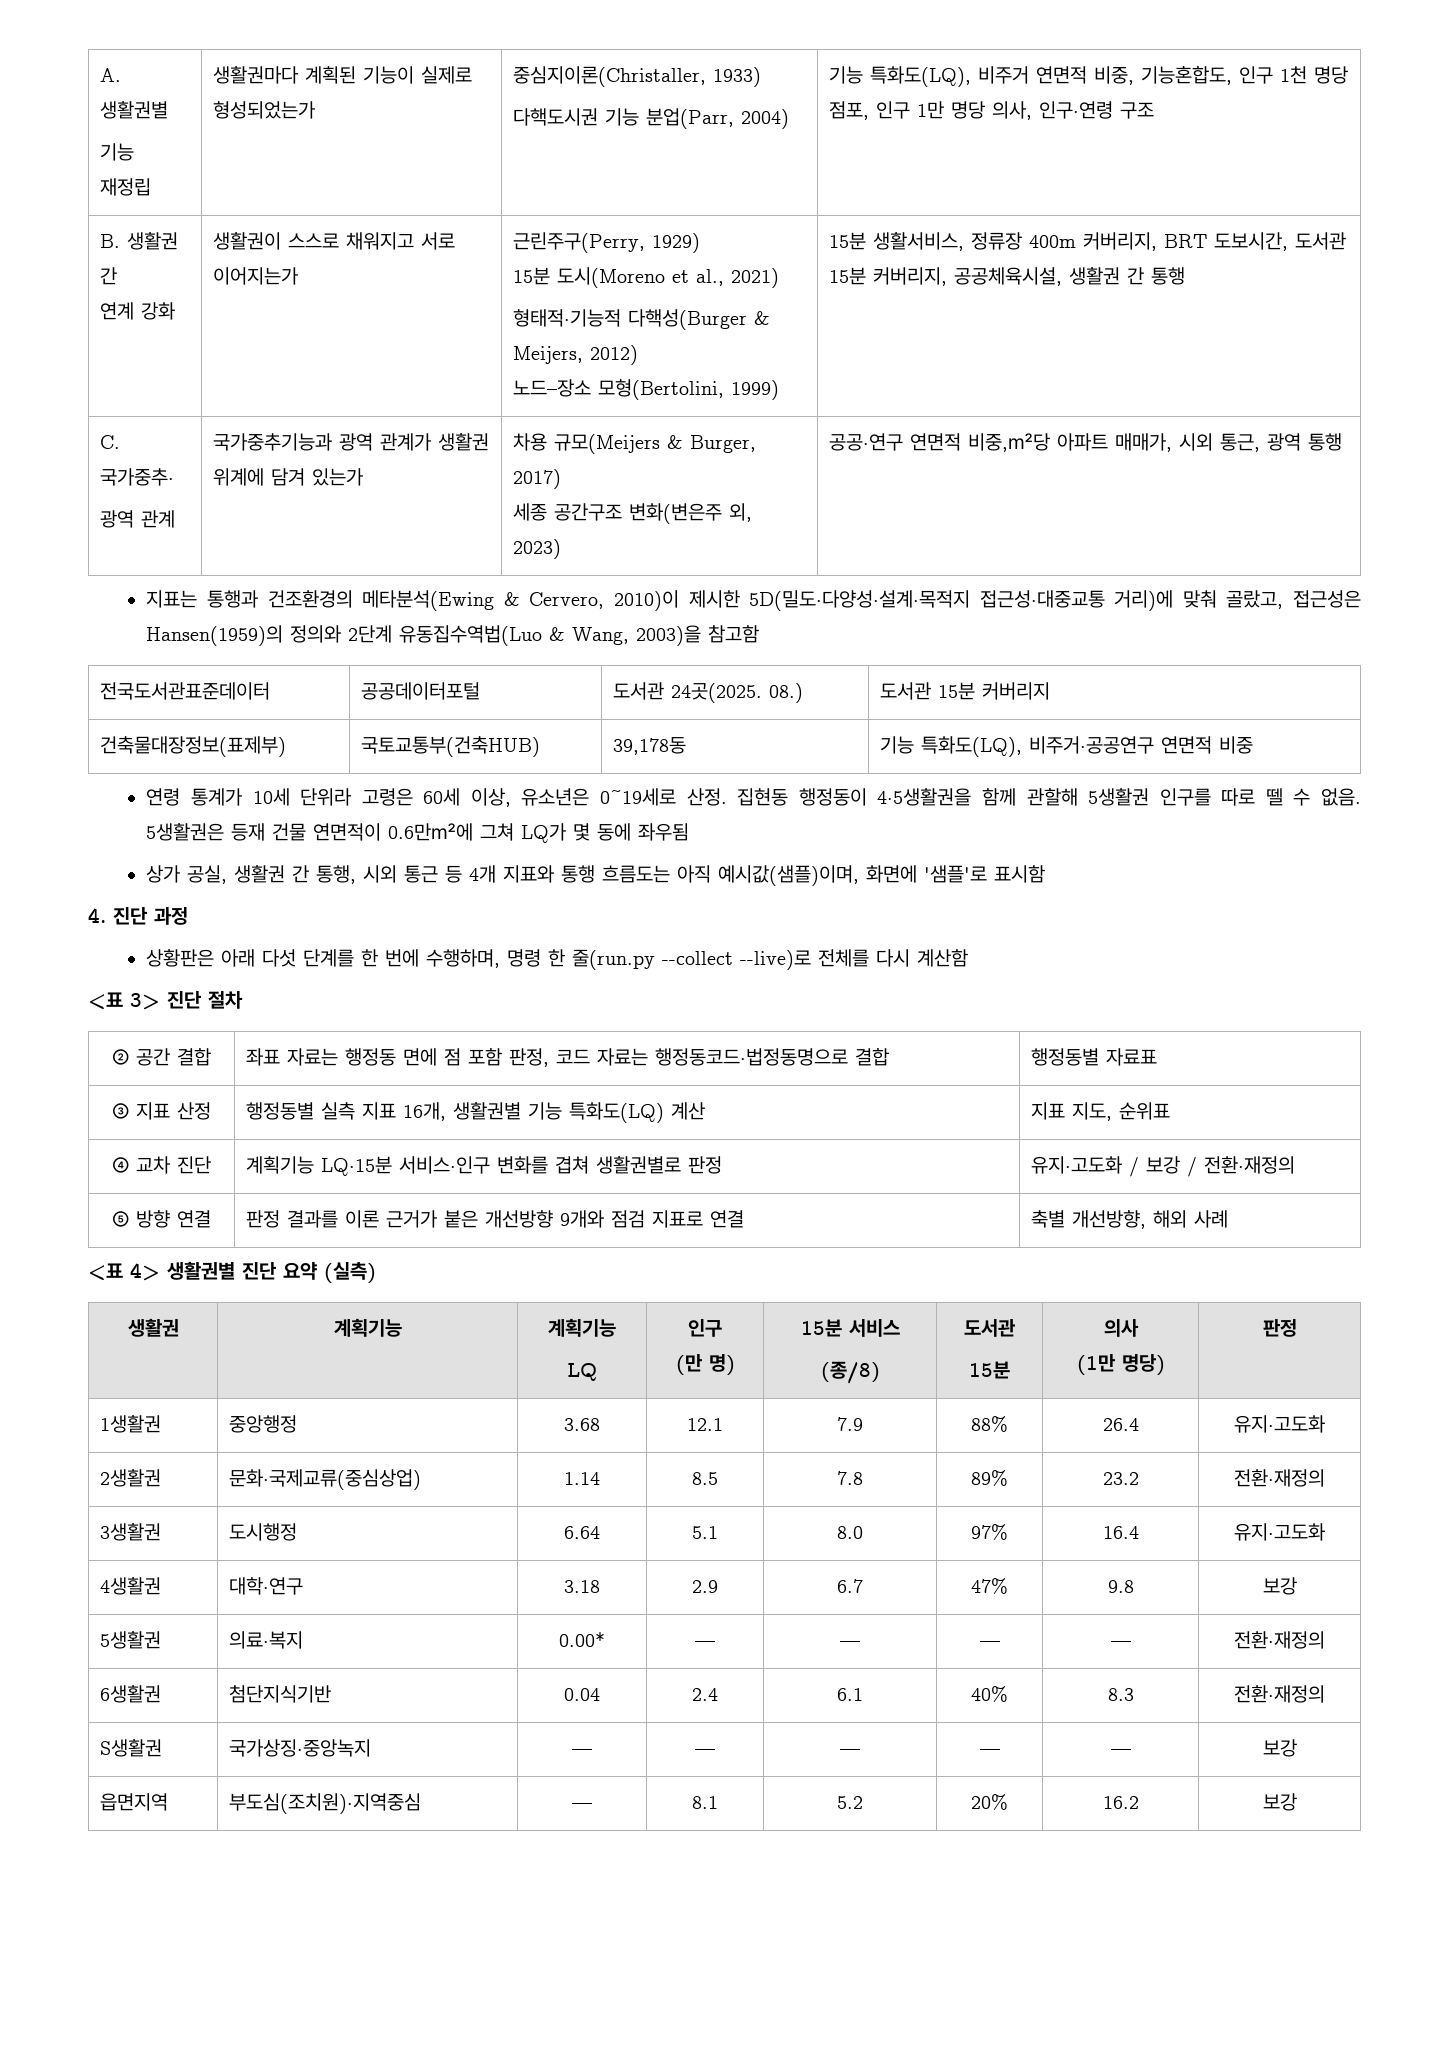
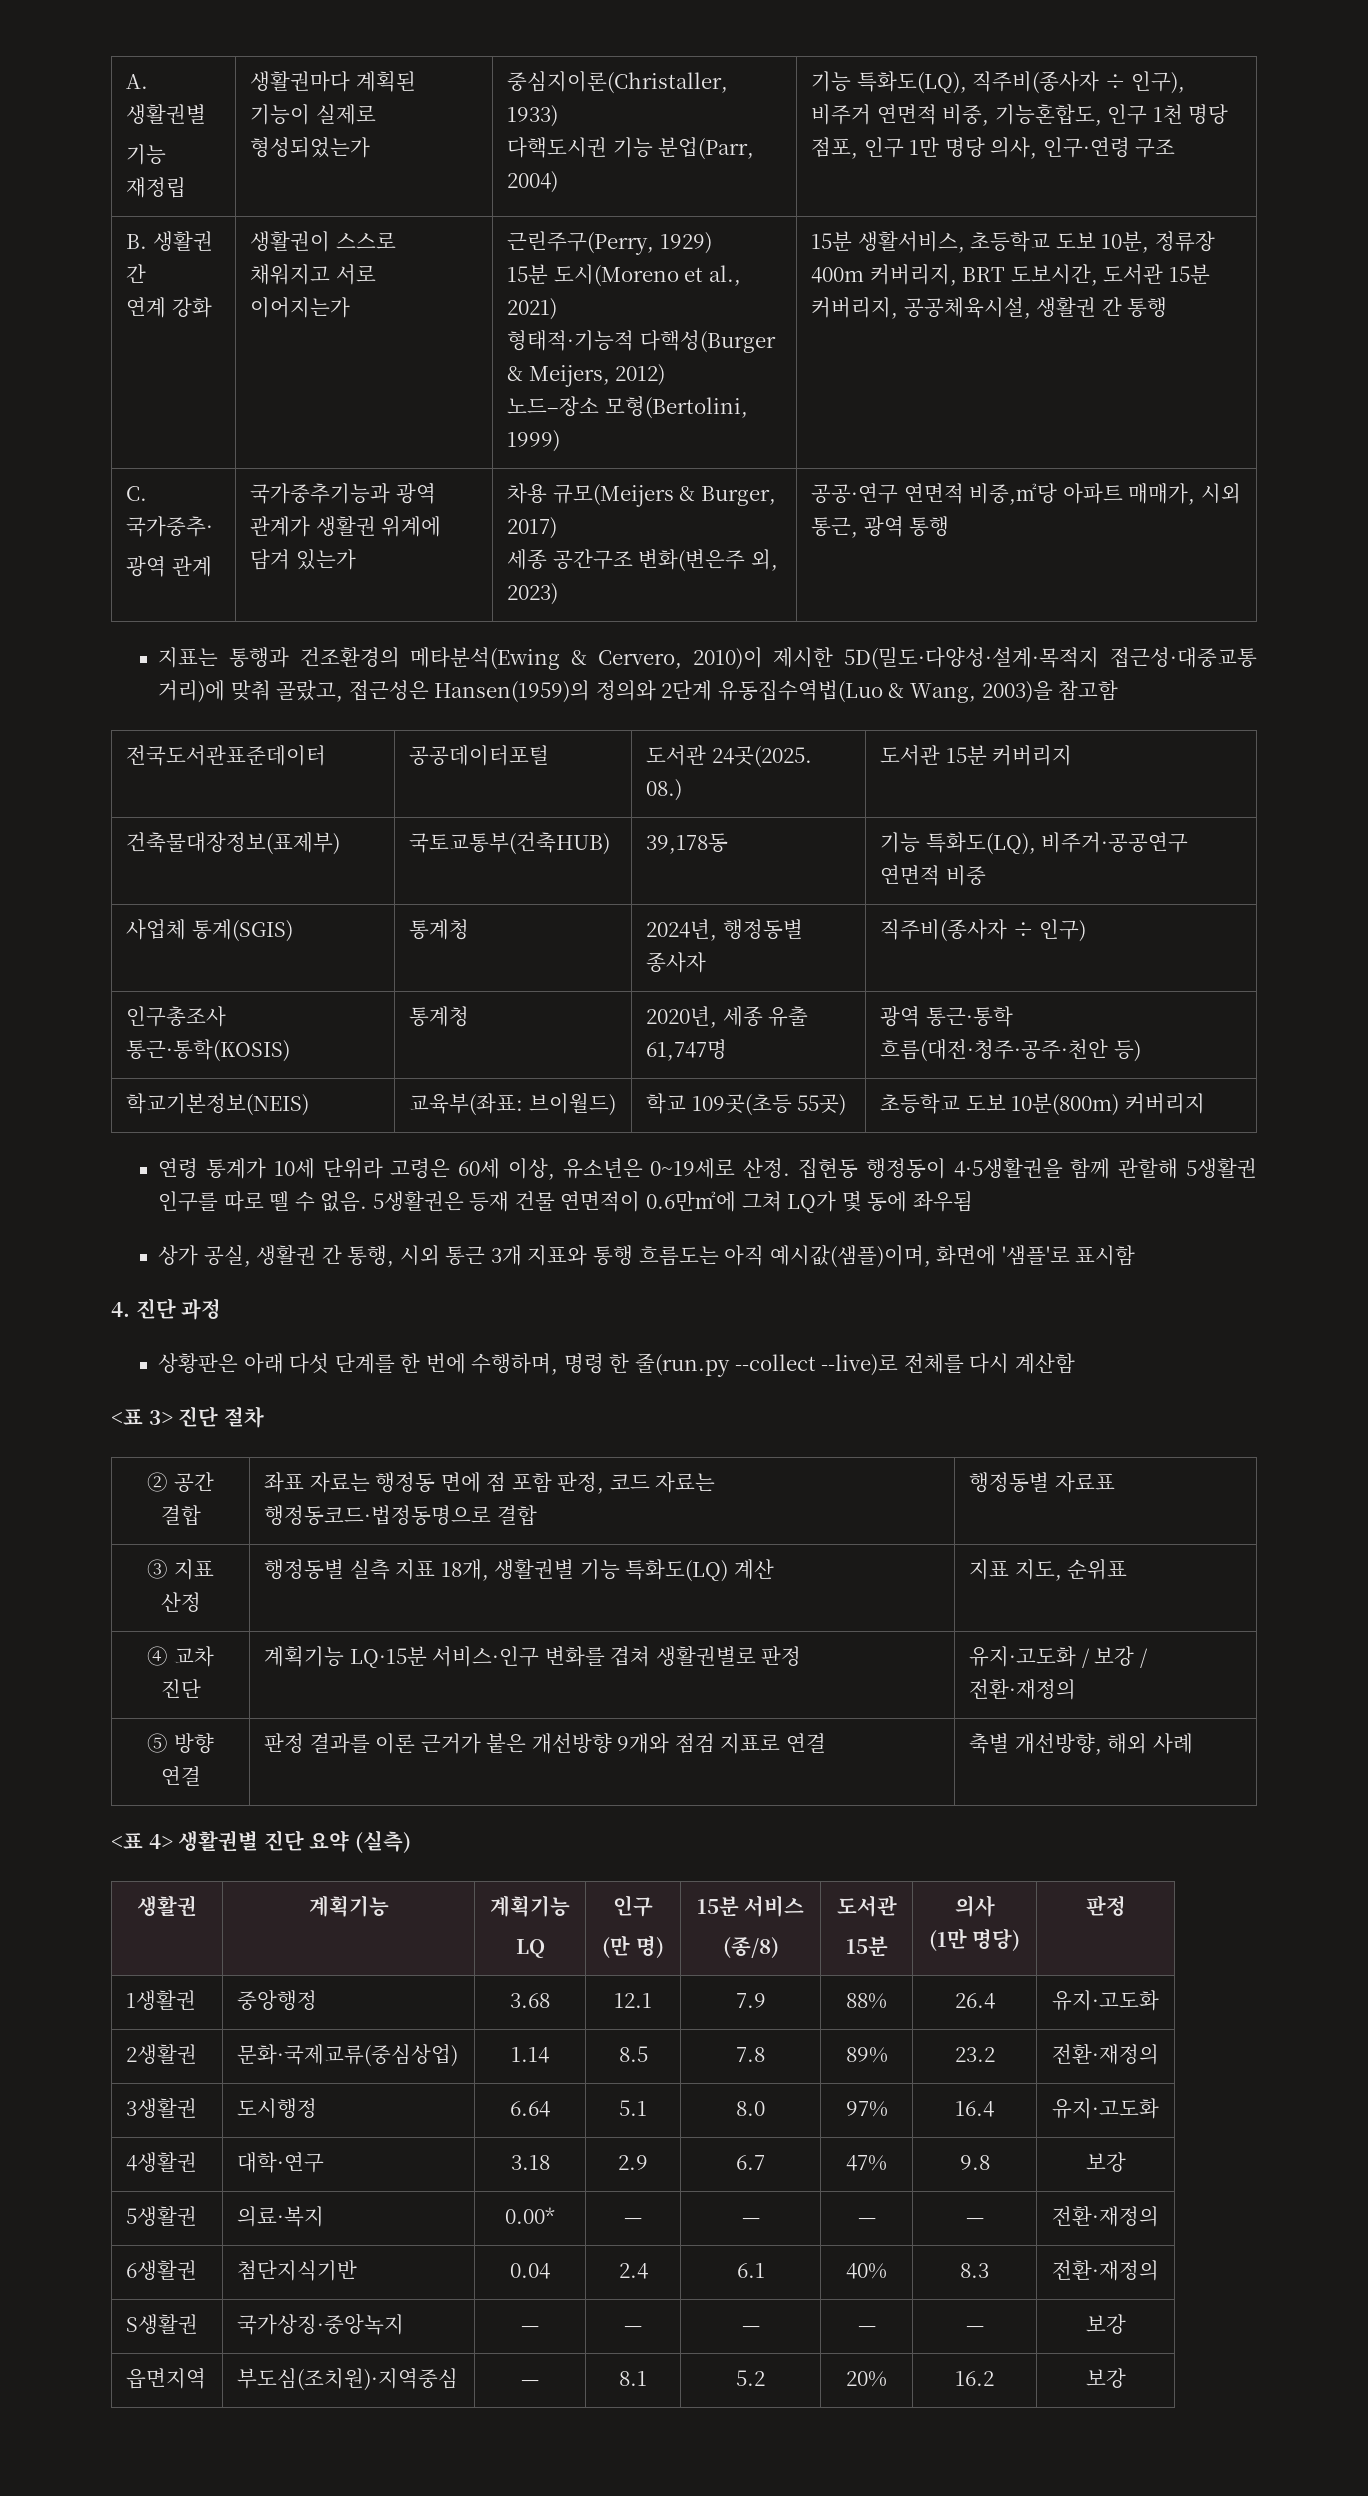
  A. 생활권별
  기능 재정립 | 생활권마다 계획된 기능이 실제로 형성되었는가 | 중심지이론(Christaller, 1933)
- 다핵도시권 기능 분업(Parr, 2004) | 기능 특화도(LQ), 비주거 연면적 비중, 기능혼합도, 인구 1천 명당 점포, 인구 1만 명당 의사, 인구·연령 구조
+ 다핵도시권 기능 분업(Parr, 2004) | 기능 특화도(LQ), 직주비(종사자 ÷ 인구), 비주거 연면적 비중, 기능혼합도, 인구 1천 명당 점포, 인구 1만 명당 의사, 인구·연령 구조
- 15분 생활서비스, 정류장 400m 커버리지, BRT 도보시간, 도서관 15분 커버리지, 공공체육시설, 생활권 간 통행
+ 15분 생활서비스, 초등학교 도보 10분, 정류장 400m 커버리지, BRT 도보시간, 도서관 15분 커버리지, 공공체육시설, 생활권 간 통행
+ 사업체 통계(SGIS) | 통계청 | 2024년, 행정동별 종사자 | 직주비(종사자 ÷ 인구)
+ 인구총조사 통근·통학(KOSIS) | 통계청 | 2020년, 세종 유출 61,747명 | 광역 통근·통학 흐름(대전·청주·공주·천안 등)
+ 학교기본정보(NEIS) | 교육부(좌표: 브이월드) | 학교 109곳(초등 55곳) | 초등학교 도보 10분(800m) 커버리지
- 상가 공실, 생활권 간 통행, 시외 통근 등 4개 지표와 통행 흐름도는 아직 예시값(샘플)이며, 화면에 '샘플'로 표시함
+ 상가 공실, 생활권 간 통행, 시외 통근 3개 지표와 통행 흐름도는 아직 예시값(샘플)이며, 화면에 '샘플'로 표시함
- ③ 지표 산정 | 행정동별 실측 지표 16개, 생활권별 기능 특화도(LQ) 계산 | 지표 지도, 순위표
+ ③ 지표 산정 | 행정동별 실측 지표 18개, 생활권별 기능 특화도(LQ) 계산 | 지표 지도, 순위표

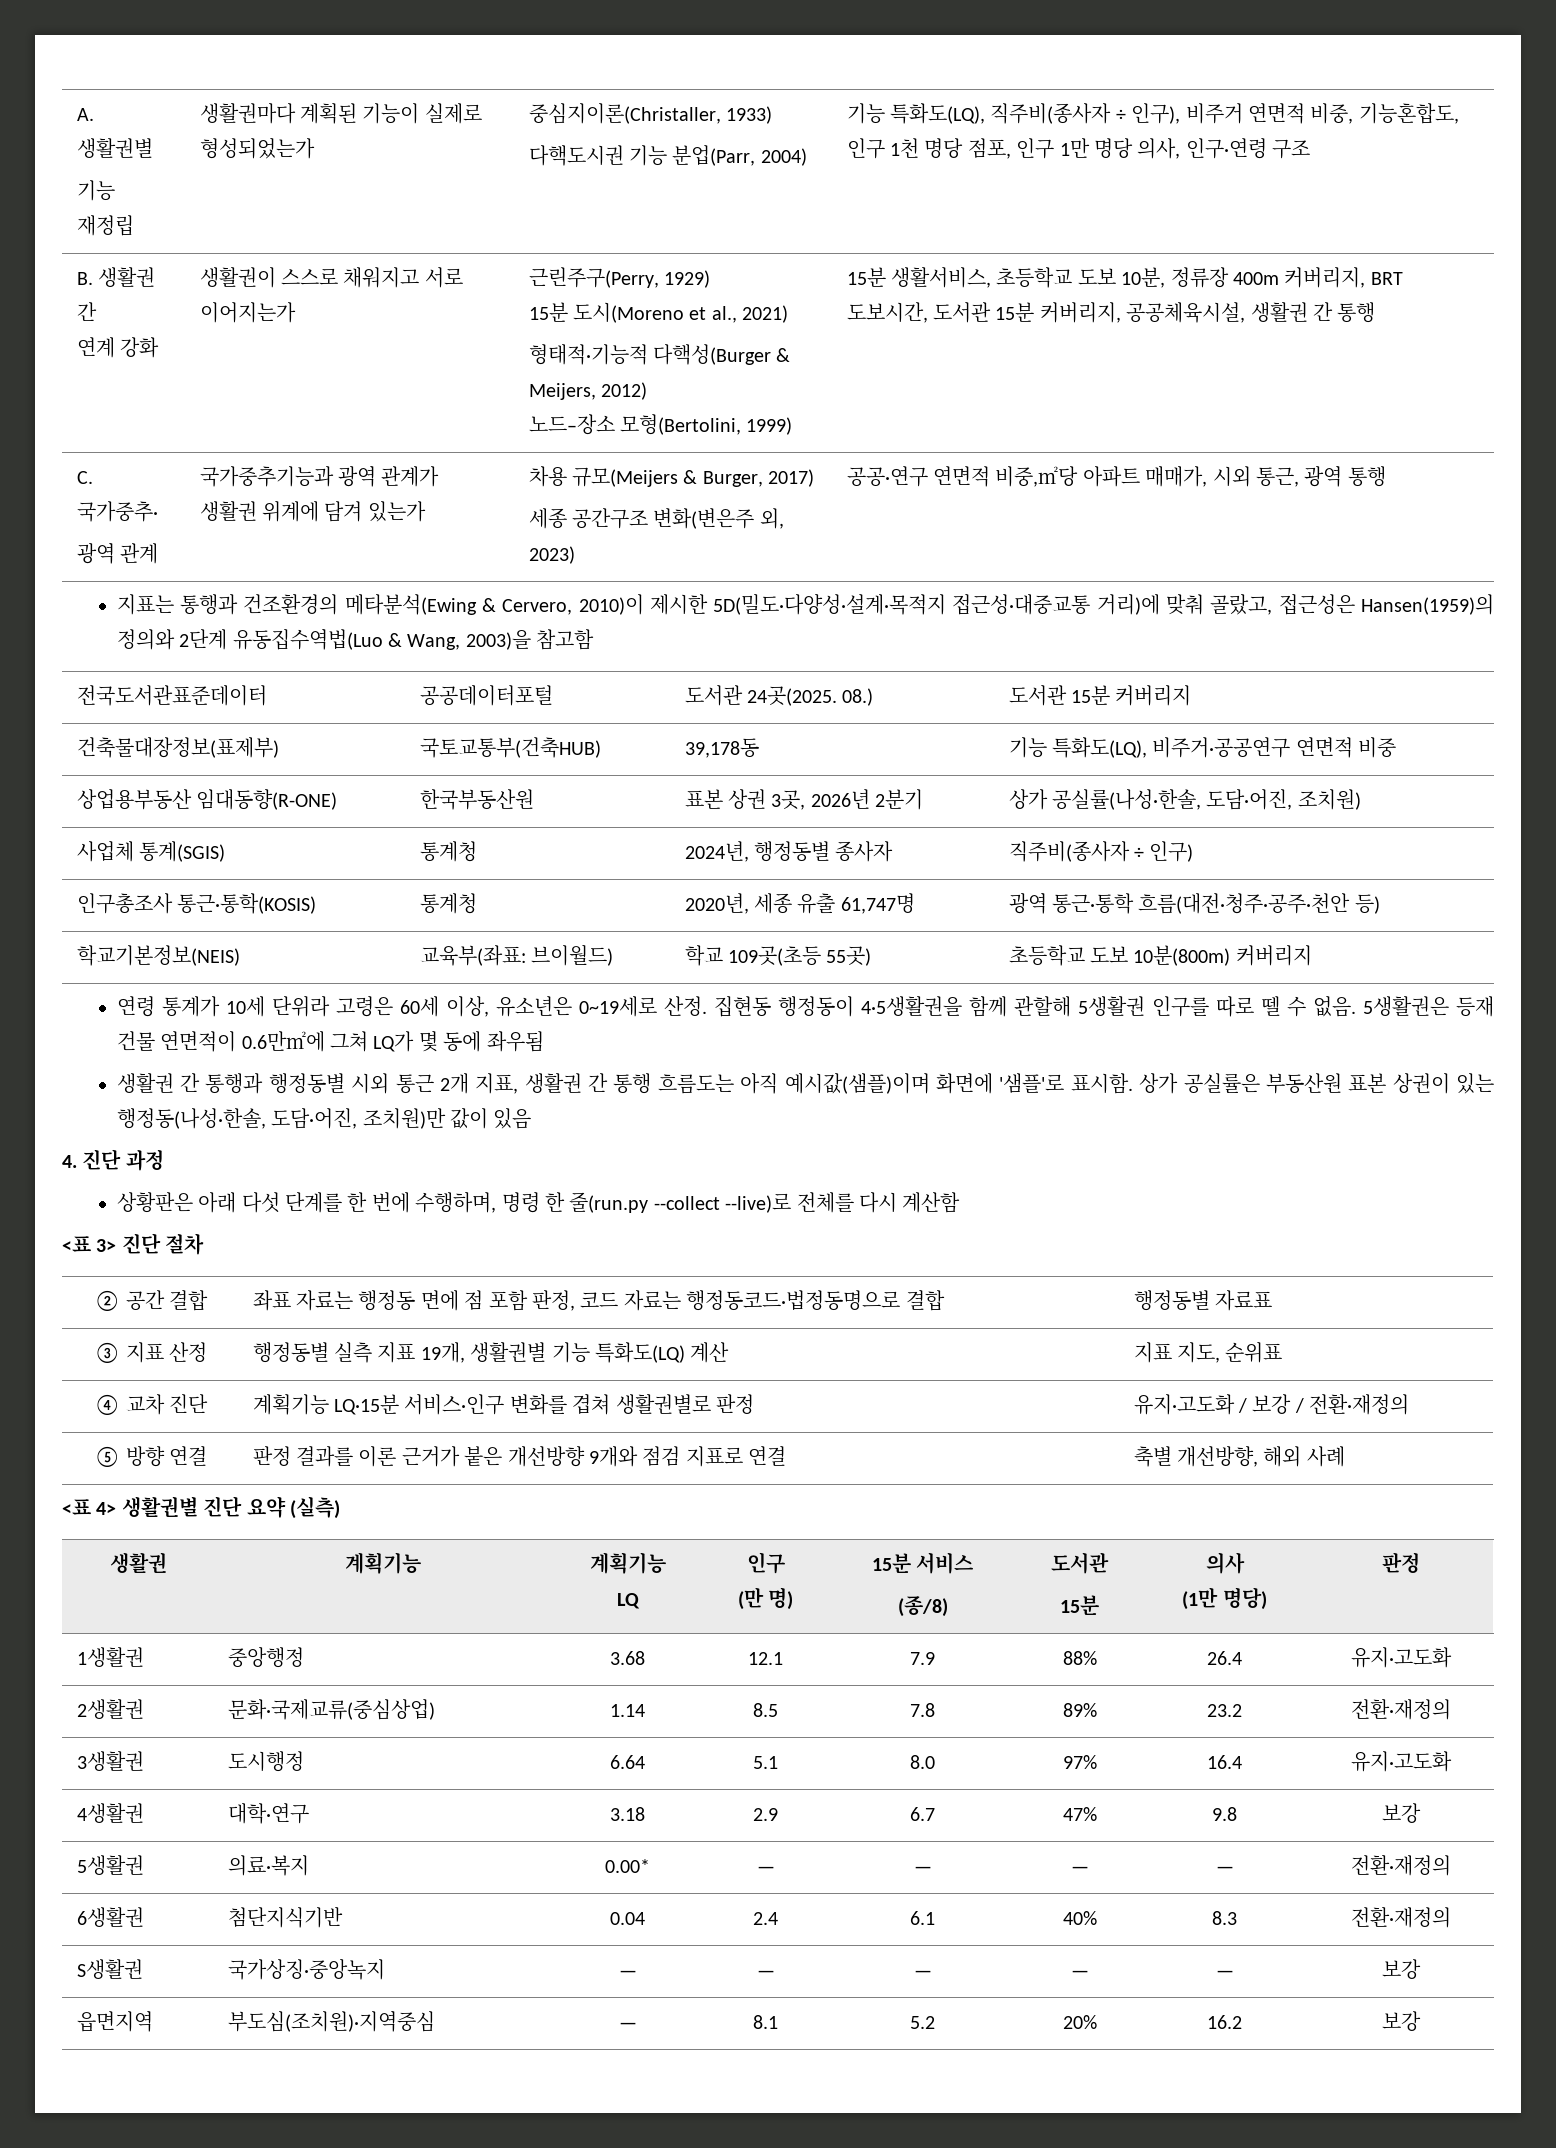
+ 상업용부동산 임대동향(R-ONE) | 한국부동산원 | 표본 상권 3곳, 2026년 2분기 | 상가 공실률(나성·한솔, 도담·어진, 조치원)
- 상가 공실, 생활권 간 통행, 시외 통근 3개 지표와 통행 흐름도는 아직 예시값(샘플)이며, 화면에 '샘플'로 표시함
+ 생활권 간 통행과 행정동별 시외 통근 2개 지표, 생활권 간 통행 흐름도는 아직 예시값(샘플)이며 화면에 '샘플'로 표시함. 상가 공실률은 부동산원 표본 상권이 있는 행정동(나성·한솔, 도담·어진, 조치원)만 값이 있음
- ③ 지표 산정 | 행정동별 실측 지표 18개, 생활권별 기능 특화도(LQ) 계산 | 지표 지도, 순위표
+ ③ 지표 산정 | 행정동별 실측 지표 19개, 생활권별 기능 특화도(LQ) 계산 | 지표 지도, 순위표

